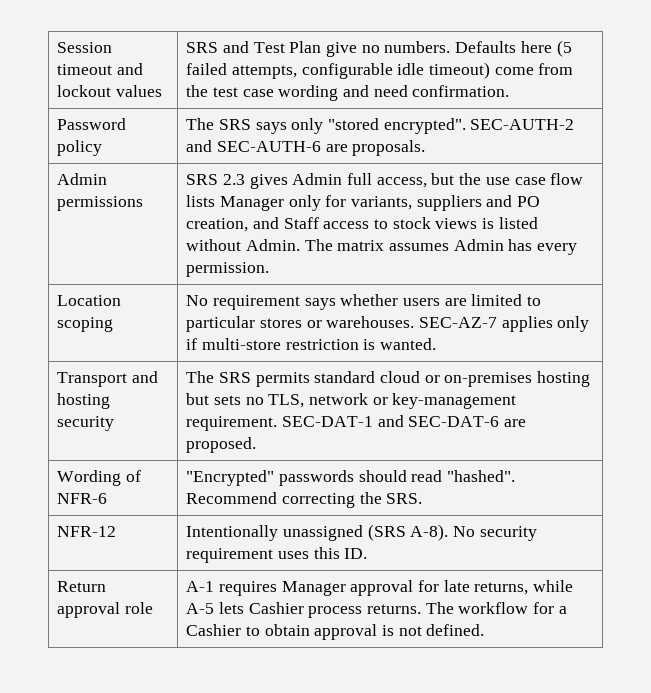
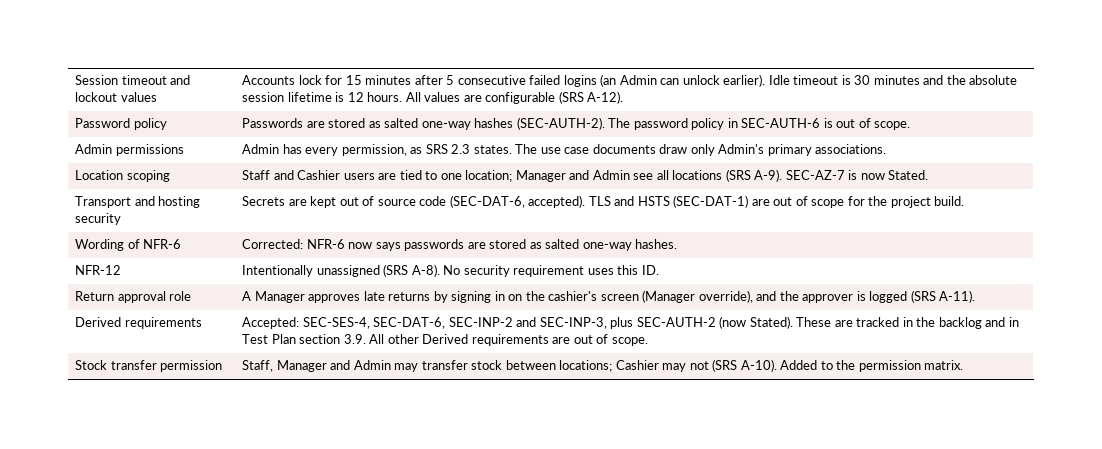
- Session timeout and lockout values | SRS and Test Plan give no numbers. Defaults here (5 failed attempts, configurable idle timeout) come from the test case wording and need confirmation.
- Password policy | The SRS says only "stored encrypted". SEC-AUTH-2 and SEC-AUTH-6 are proposals.
- Admin permissions | SRS 2.3 gives Admin full access, but the use case flow lists Manager only for variants, suppliers and PO creation, and Staff access to stock views is listed without Admin. The matrix assumes Admin has every permission.
- Location scoping | No requirement says whether users are limited to particular stores or warehouses. SEC-AZ-7 applies only if multi-store restriction is wanted.
- Transport and hosting security | The SRS permits standard cloud or on-premises hosting but sets no TLS, network or key-management requirement. SEC-DAT-1 and SEC-DAT-6 are proposed.
- Wording of NFR-6 | "Encrypted" passwords should read "hashed". Recommend correcting the SRS.
+ Session timeout and lockout values | Accounts lock for 15 minutes after 5 consecutive failed logins (an Admin can unlock earlier). Idle timeout is 30 minutes and the absolute session lifetime is 12 hours. All values are configurable (SRS A-12).
+ Password policy | Passwords are stored as salted one-way hashes (SEC-AUTH-2). The password policy in SEC-AUTH-6 is out of scope.
+ Admin permissions | Admin has every permission, as SRS 2.3 states. The use case documents draw only Admin's primary associations.
+ Location scoping | Staff and Cashier users are tied to one location; Manager and Admin see all locations (SRS A-9). SEC-AZ-7 is now Stated.
+ Transport and hosting security | Secrets are kept out of source code (SEC-DAT-6, accepted). TLS and HSTS (SEC-DAT-1) are out of scope for the project build.
+ Wording of NFR-6 | Corrected: NFR-6 now says passwords are stored as salted one-way hashes.
- Return approval role | A-1 requires Manager approval for late returns, while A-5 lets Cashier process returns. The workflow for a Cashier to obtain approval is not defined.
+ Return approval role | A Manager approves late returns by signing in on the cashier's screen (Manager override), and the approver is logged (SRS A-11).
+ Derived requirements | Accepted: SEC-SES-4, SEC-DAT-6, SEC-INP-2 and SEC-INP-3, plus SEC-AUTH-2 (now Stated). These are tracked in the backlog and in Test Plan section 3.9. All other Derived requirements are out of scope.
+ Stock transfer permission | Staff, Manager and Admin may transfer stock between locations; Cashier may not (SRS A-10). Added to the permission matrix.

